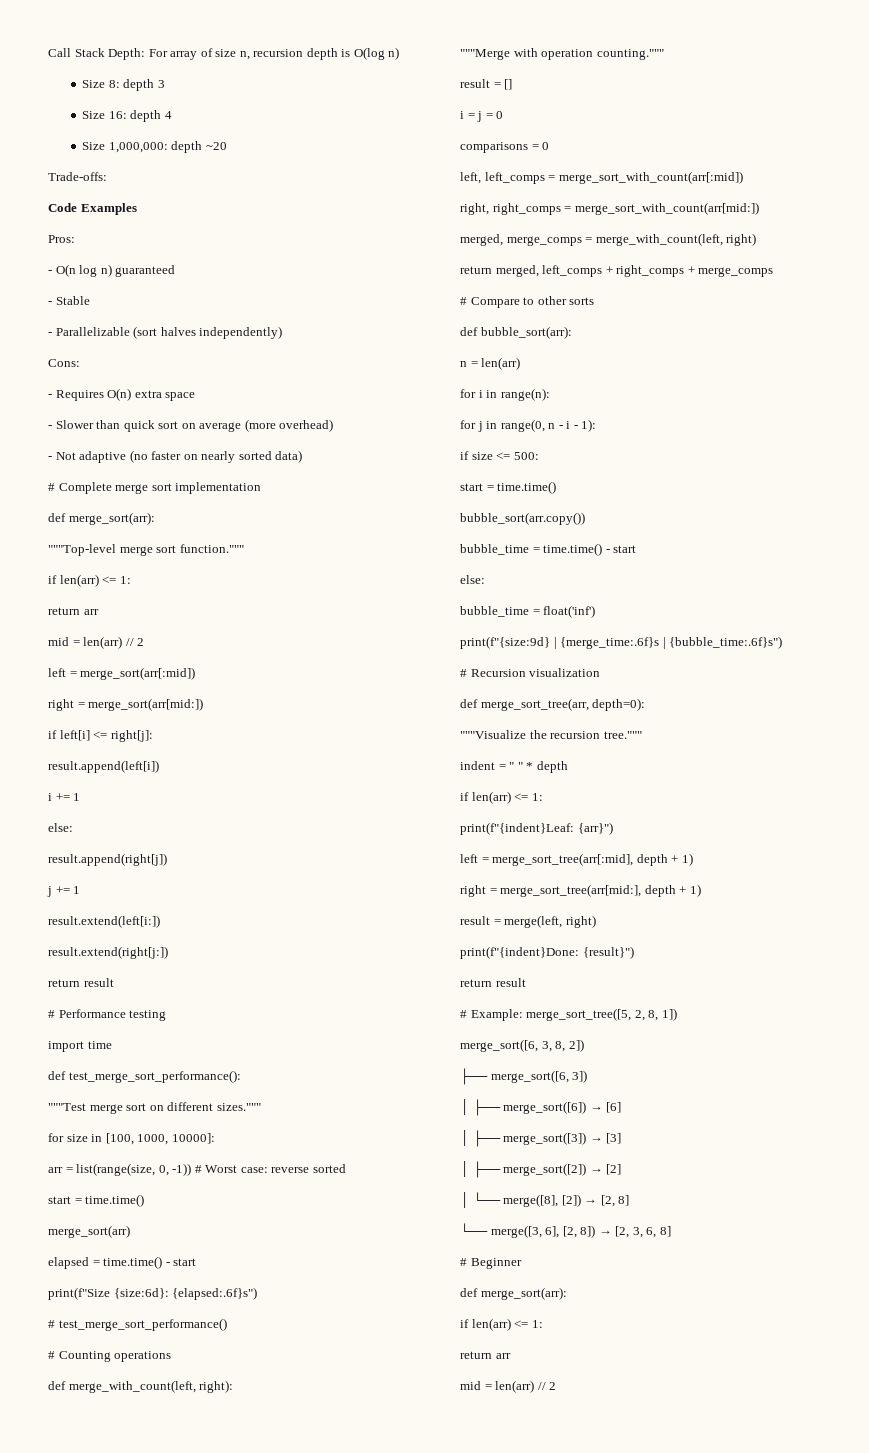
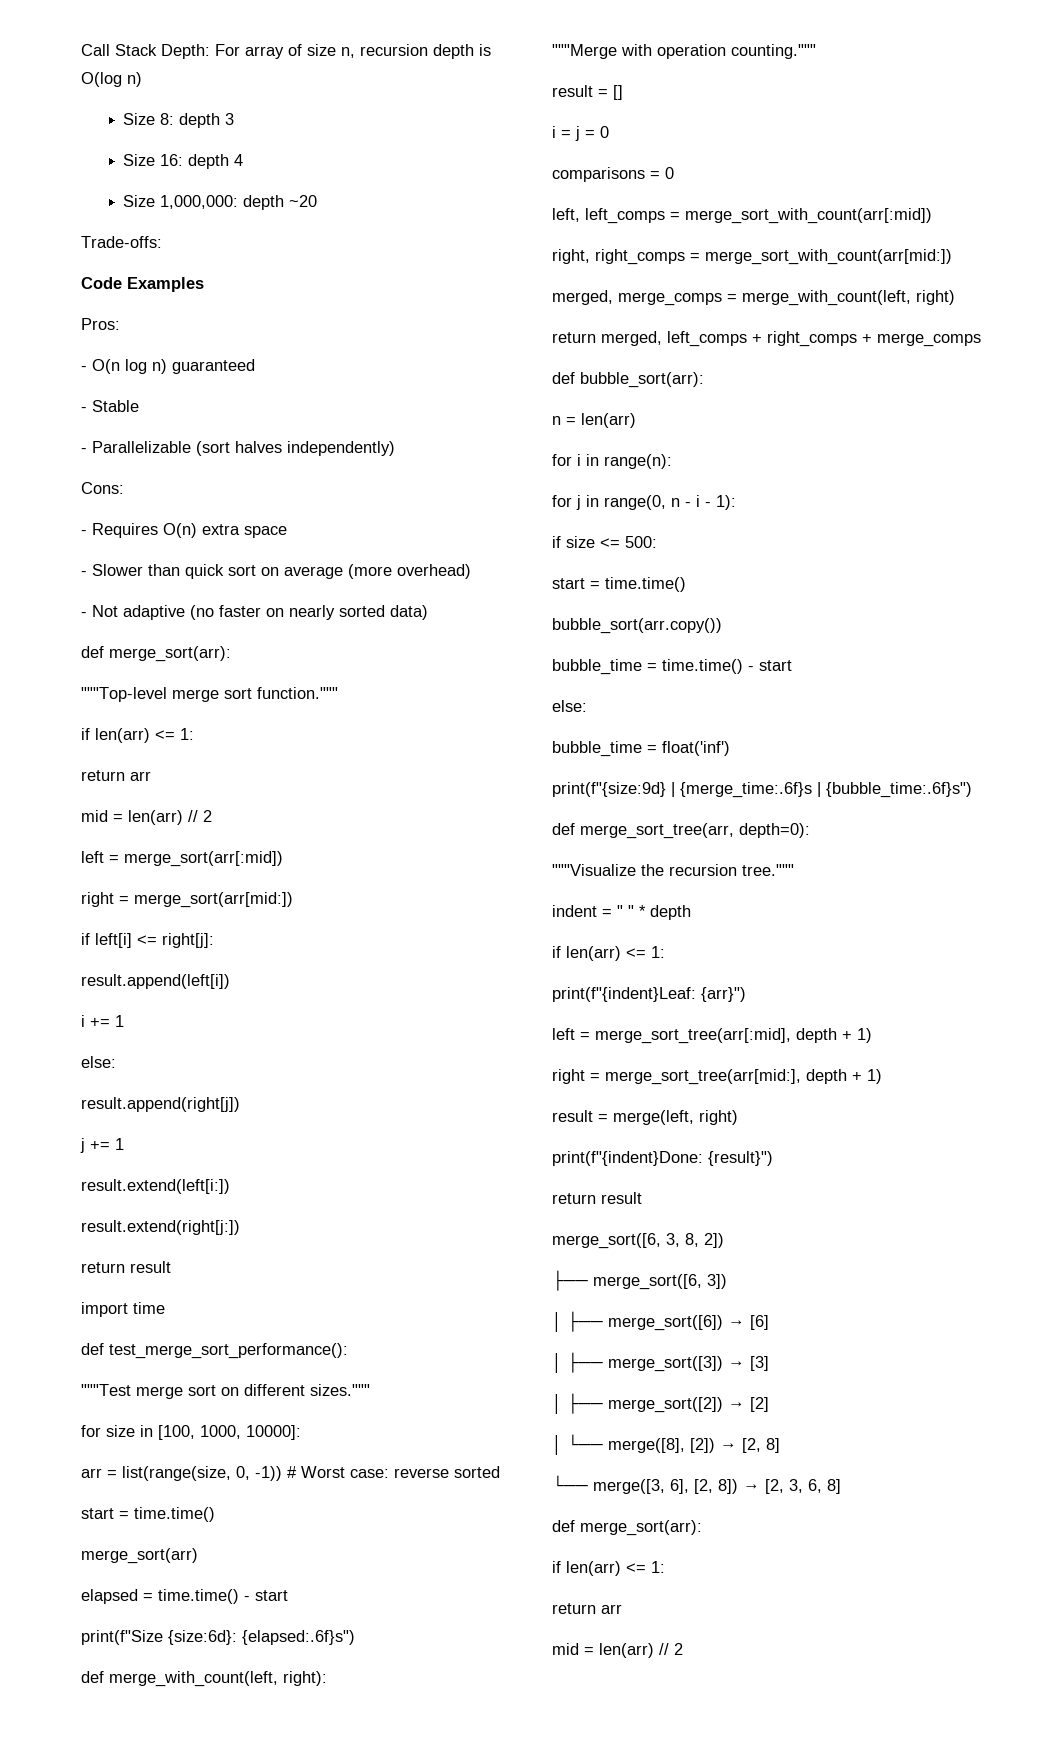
- # Complete merge sort implementation
- # Performance testing
- # test_merge_sort_performance()
- # Counting operations
- # Compare to other sorts
- # Recursion visualization
- # Example: merge_sort_tree([5, 2, 8, 1])
- # Beginner

